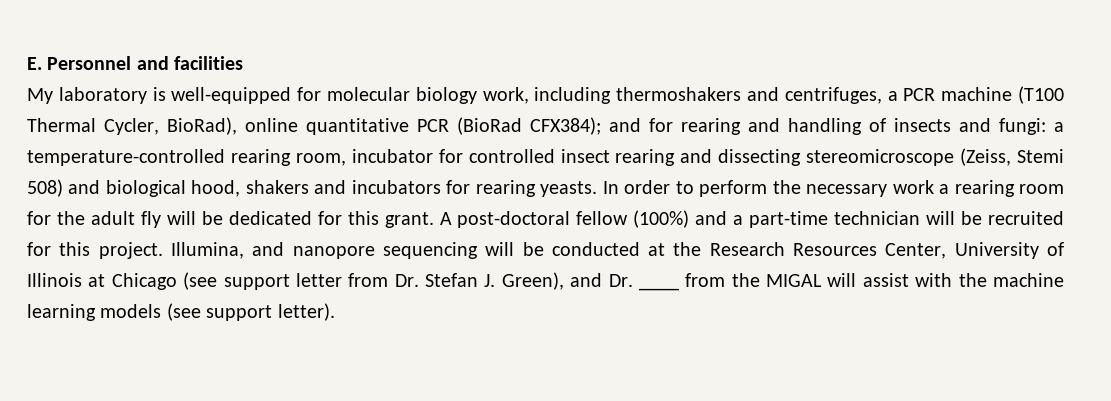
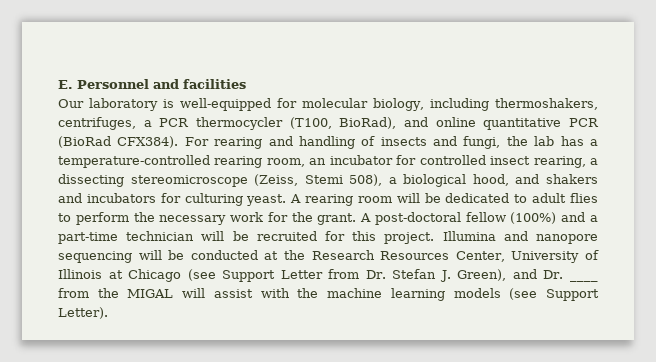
- My laboratory is well-equipped for molecular biology work, including thermoshakers and centrifuges, a PCR machine (T100 Thermal Cycler, BioRad), online quantitative PCR (BioRad CFX384); and for rearing and handling of insects and fungi: a temperature-controlled rearing room, incubator for controlled insect rearing and dissecting stereomicroscope (Zeiss, Stemi 508) and biological hood, shakers and incubators for rearing yeasts. In order to perform the necessary work a rearing room for the adult fly will be dedicated for this grant.
+ Our laboratory is well-equipped for molecular biology, including thermoshakers, centrifuges, a PCR thermocycler (T100, BioRad), and online quantitative PCR (BioRad CFX384). For rearing and handling of insects and fungi, the lab has a temperature-controlled rearing room, an incubator for controlled insect rearing, a dissecting stereomicroscope (Zeiss, Stemi 508), a biological hood, and shakers and incubators for culturing yeast. A rearing room will be dedicated to adult flies to perform the necessary work for the grant.
- Illumina, and nanopore sequencing will be conducted at the Research Resources Center, University of Illinois at Chicago (see support letter from Dr. Stefan J. Green), and Dr. ____ from the MIGAL will assist with the machine learning models (see support letter).
+ Illumina and nanopore sequencing will be conducted at the Research Resources Center, University of Illinois at Chicago (see Support Letter from Dr. Stefan J. Green), and Dr. ____ from the MIGAL will assist with the machine learning models (see Support Letter).

